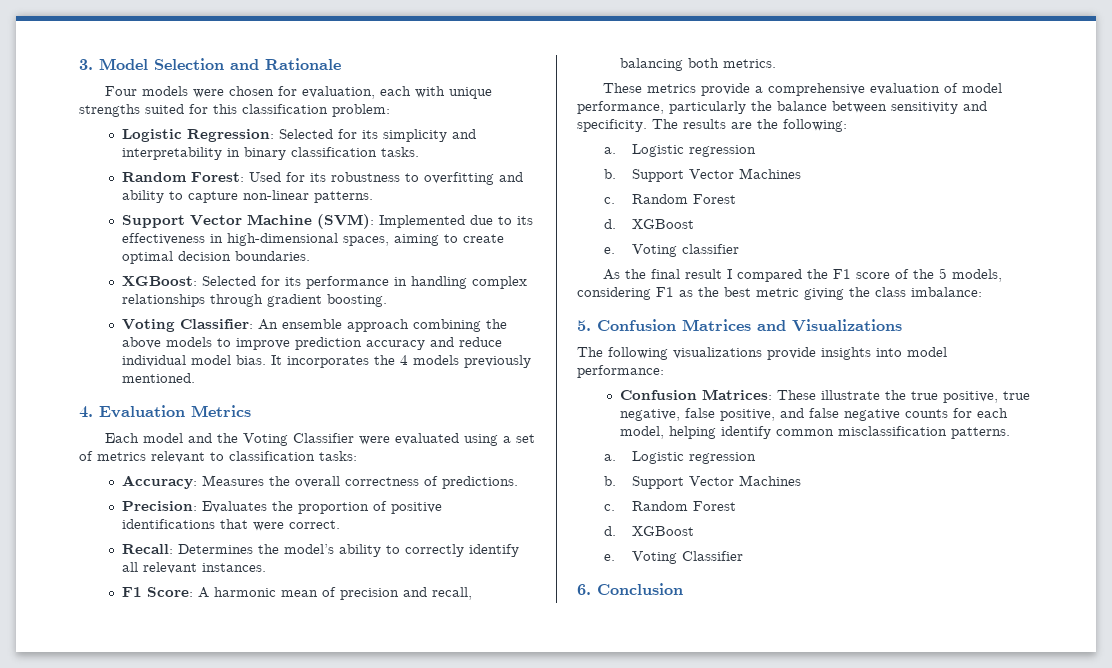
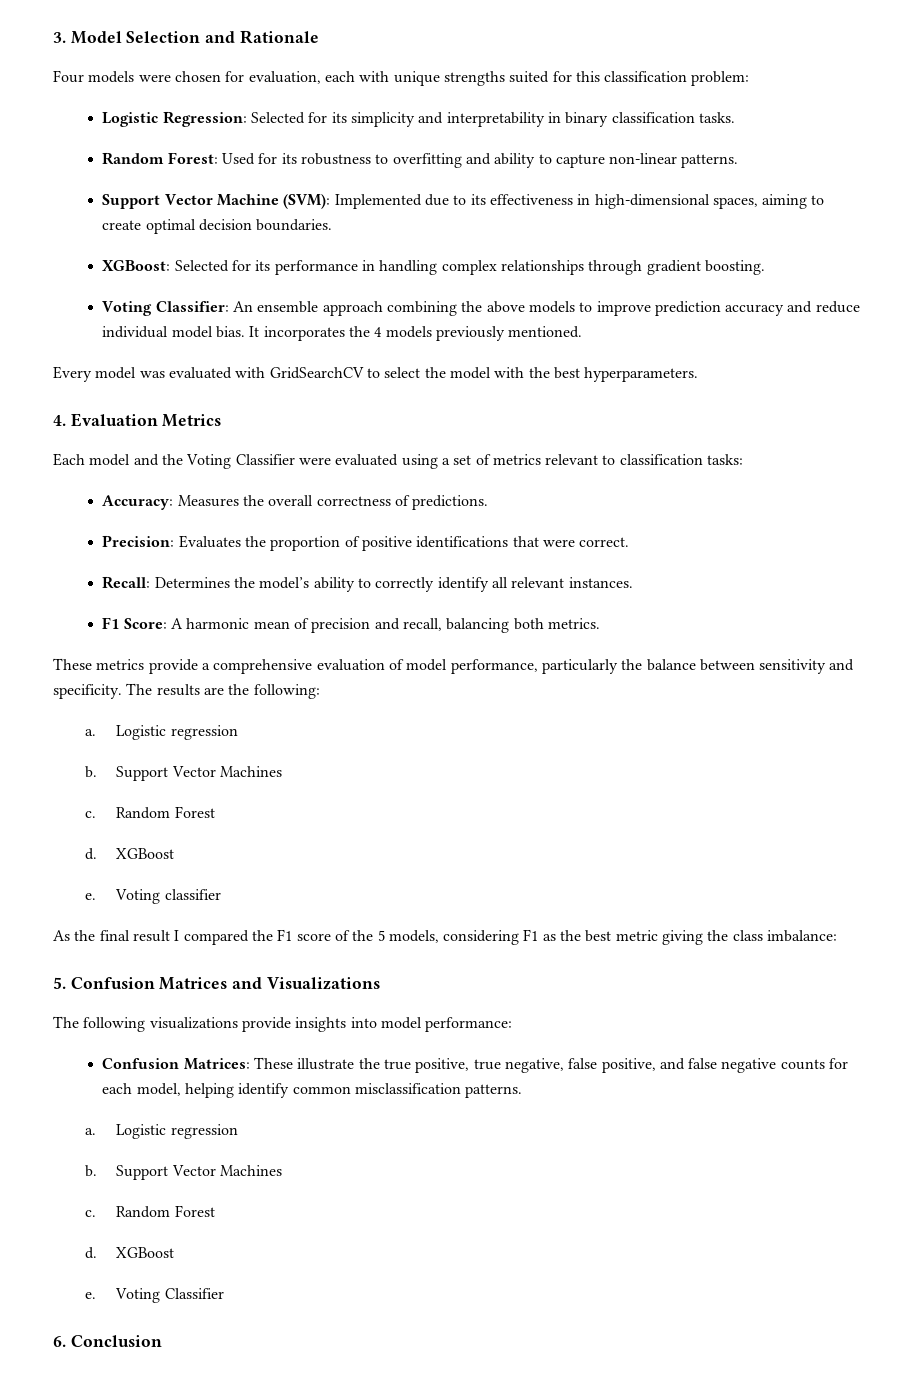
+ Every model was evaluated with GridSearchCV to select the model with the best hyperparameters.

